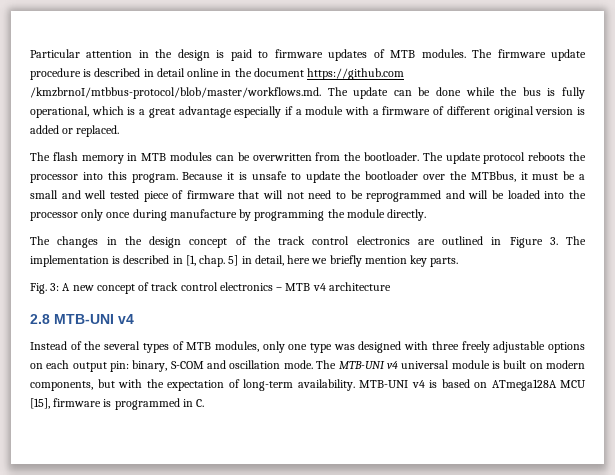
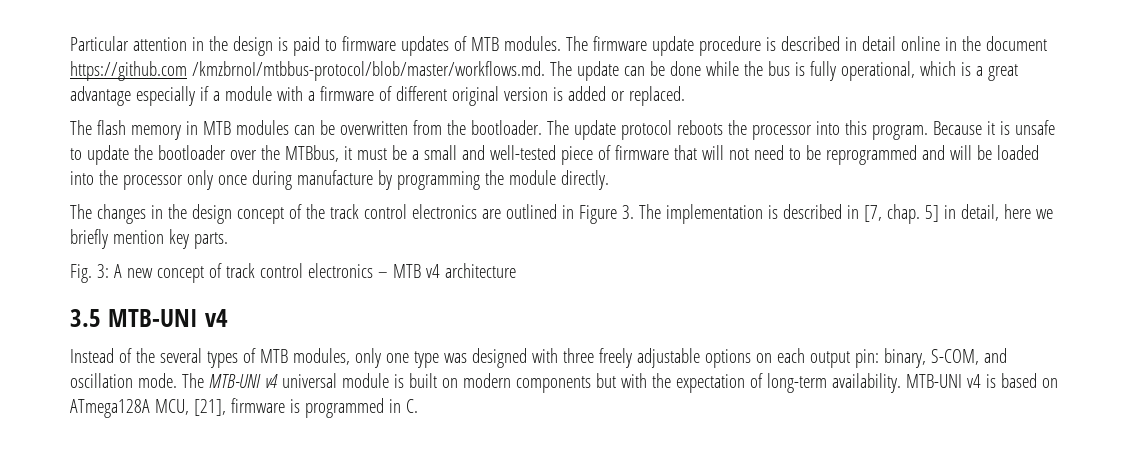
- Because it is unsafe to update the bootloader over the MTBbus, it must be a small and well tested piece of firmware that will not need to be reprogrammed and will be loaded into the processor only once during manufacture by programming the module directly.
+ Because it is unsafe to update the bootloader over the MTBbus, it must be a small and well-tested piece of firmware that will not need to be reprogrammed and will be loaded into the processor only once during manufacture by programming the module directly.
- The changes in the design concept of the track control electronics are outlined in Figure 3. The implementation is described in [1, chap.
+ The changes in the design concept of the track control electronics are outlined in Figure 3. The implementation is described in [7, chap.
- 2.8 MTB-UNI v4
+ 3.5 MTB-UNI v4
- Instead of the several types of MTB modules, only one type was designed with three freely adjustable options on each output pin: binary, S-COM and oscillation mode.
+ Instead of the several types of MTB modules, only one type was designed with three freely adjustable options on each output pin: binary, S-COM, and oscillation mode.
- The MTB-UNI v4 universal module is built on modern components, but with the expectation of long-term availability.
+ The MTB-UNI v4 universal module is built on modern components but with the expectation of long-term availability.
- MTB-UNI v4 is based on ATmega128A MCU [15], firmware is programmed in C.
+ MTB-UNI v4 is based on ATmega128A MCU, [21], firmware is programmed in C.

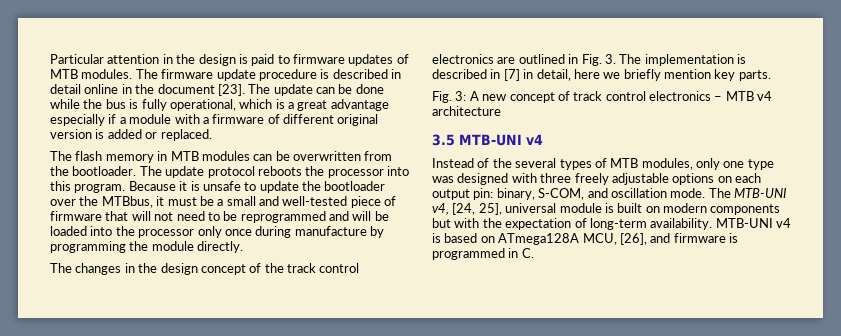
- The firmware update procedure is described in detail online in the document https://github.com /kmzbrnoI/mtbbus-protocol/blob/master/workflows.md. The update can be done while the bus is fully operational, which is a great advantage especially if a module with a firmware of different original version is added or replaced.
+ The firmware update procedure is described in detail online in the document [23]. The update can be done while the bus is fully operational, which is a great advantage especially if a module with a firmware of different original version is added or replaced.
- The changes in the design concept of the track control electronics are outlined in Figure 3. The implementation is described in [7, chap. 5] in detail, here we briefly mention key parts.
+ The changes in the design concept of the track control electronics are outlined in Fig. 3. The implementation is described in [7] in detail, here we briefly mention key parts.
- The MTB-UNI v4 universal module is built on modern components but with the expectation of long-term availability.
+ The MTB-UNI v4, [24, 25], universal module is built on modern components but with the expectation of long-term availability.
- MTB-UNI v4 is based on ATmega128A MCU, [21], firmware is programmed in C.
+ MTB-UNI v4 is based on ATmega128A MCU, [26], and firmware is programmed in C.

